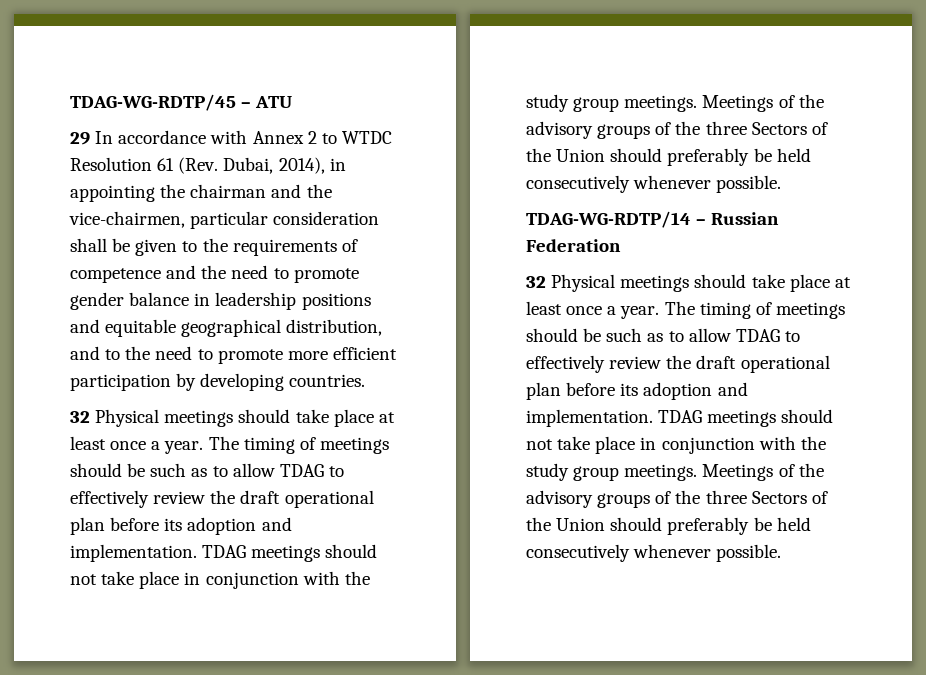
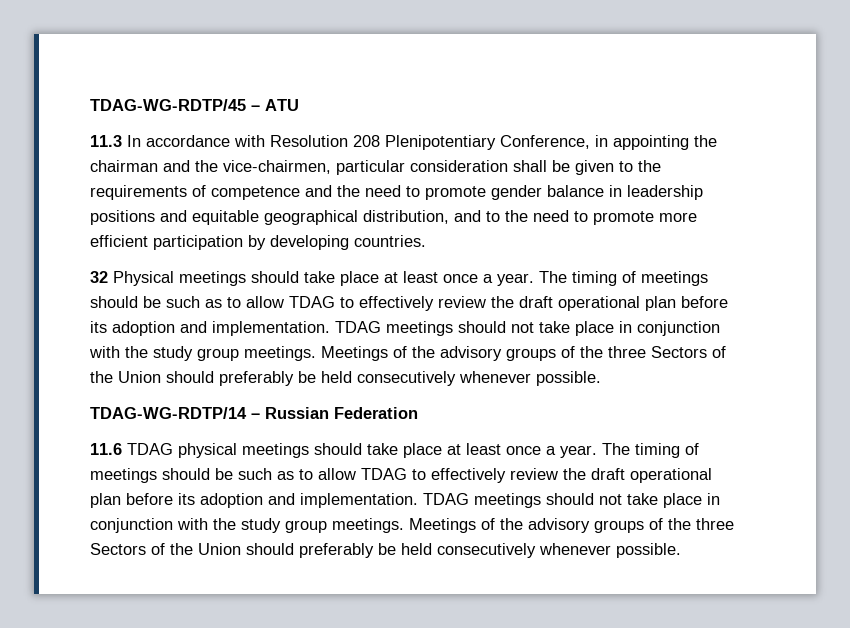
- 29 In accordance with Annex 2 to WTDC Resolution 61 (Rev. Dubai, 2014), in appointing the chairman and the vice-chairmen, particular consideration shall be given to the requirements of competence and the need to promote gender balance in leadership positions and equitable geographical distribution, and to the need to promote more efficient participation by developing countries.
+ 11.3 In accordance with Resolution 208 Plenipotentiary Conference, in appointing the chairman and the vice-chairmen, particular consideration shall be given to the requirements of competence and the need to promote gender balance in leadership positions and equitable geographical distribution, and to the need to promote more efficient participation by developing countries.
  TDAG-WG-RDTP/14 – Russian Federation
- 32 Physical meetings should take place at least once a year.
+ 11.6 TDAG physical meetings should take place at least once a year.

